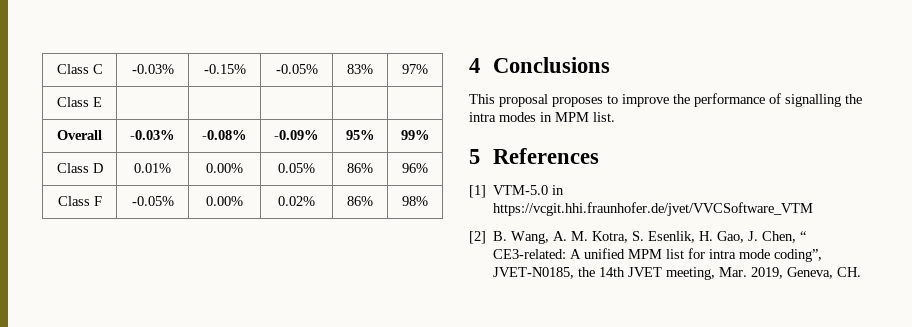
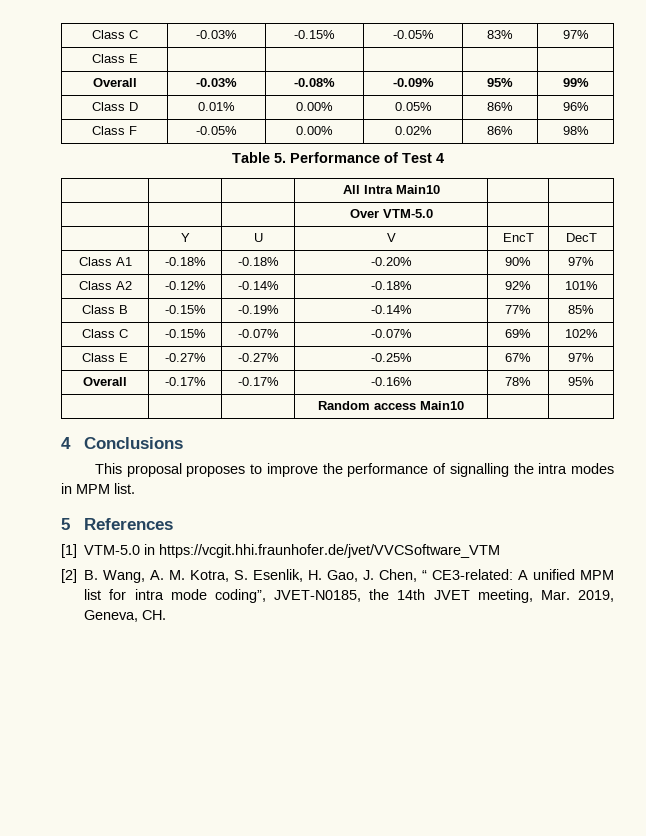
+ Table 5. Performance of Test 4
+ | | | All Intra Main10 | |
+ | | | Over VTM-5.0 | |
+ | Y | U | V | EncT | DecT
+ Class A1 | -0.18% | -0.18% | -0.20% | 90% | 97%
+ Class A2 | -0.12% | -0.14% | -0.18% | 92% | 101%
+ Class B | -0.15% | -0.19% | -0.14% | 77% | 85%
+ Class C | -0.15% | -0.07% | -0.07% | 69% | 102%
+ Class E | -0.27% | -0.27% | -0.25% | 67% | 97%
+ Overall | -0.17% | -0.17% | -0.16% | 78% | 95%
+ | | | Random access Main10 | |

